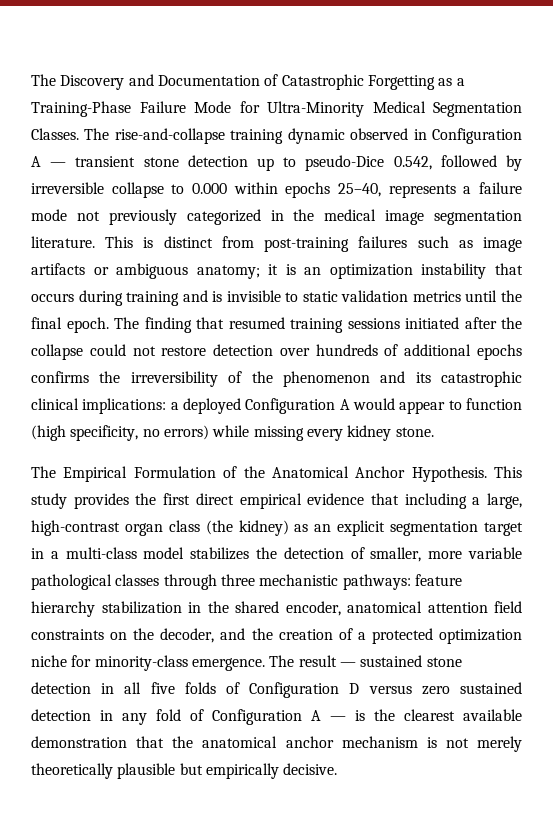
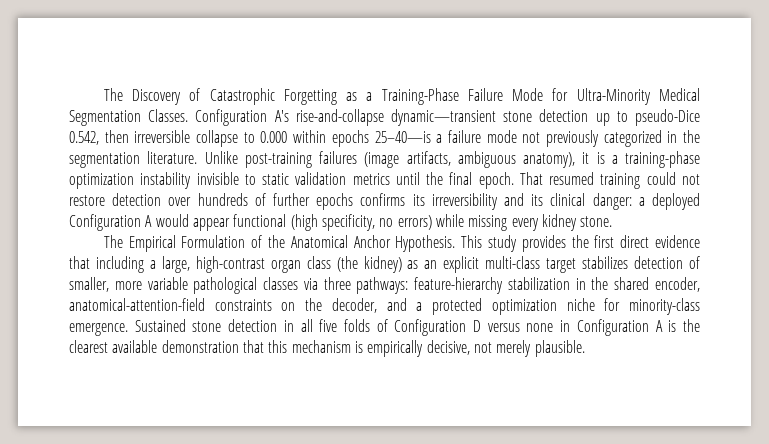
- The Discovery and Documentation of Catastrophic Forgetting as a Training-Phase Failure Mode for Ultra-Minority Medical Segmentation Classes.
+ The Discovery of Catastrophic Forgetting as a Training-Phase Failure Mode for Ultra-Minority Medical Segmentation Classes.
- The rise-and-collapse training dynamic observed in Configuration A — transient stone detection up to pseudo-Dice 0.542, followed by irreversible collapse to 0.000 within epochs 25–40, represents a failure mode not previously categorized in the medical image segmentation literature. This is distinct from post-training failures such as image artifacts or ambiguous anatomy; it is an optimization instability that occurs during training and is invisible to static validation metrics until the final epoch.
+ Configuration A's rise-and-collapse dynamic—transient stone detection up to pseudo-Dice 0.542, then irreversible collapse to 0.000 within epochs 25–40—is a failure mode not previously categorized in the segmentation literature. Unlike post-training failures (image artifacts, ambiguous anatomy), it is a training-phase optimization instability invisible to static validation metrics until the final epoch.
- The finding that resumed training sessions initiated after the collapse could not restore detection over hundreds of additional epochs confirms the irreversibility of the phenomenon and its catastrophic clinical implications: a deployed Configuration A would appear to function (high specificity, no errors) while missing every kidney stone.
+ That resumed training could not restore detection over hundreds of further epochs confirms its irreversibility and its clinical danger: a deployed Configuration A would appear functional (high specificity, no errors) while missing every kidney stone.
- This study provides the first direct empirical evidence that including a large, high-contrast organ class (the kidney) as an explicit segmentation target in a multi-class model stabilizes the detection of smaller, more variable pathological classes through three mechanistic pathways: feature hierarchy stabilization in the shared encoder, anatomical attention field constraints on the decoder, and the creation of a protected optimization niche for minority-class emergence.
+ This study provides the first direct evidence that including a large, high-contrast organ class (the kidney) as an explicit multi-class target stabilizes detection of smaller, more variable pathological classes via three pathways: feature-hierarchy stabilization in the shared encoder, anatomical-attention-field constraints on the decoder, and a protected optimization niche for minority-class emergence.
- The result — sustained stone detection in all five folds of Configuration D versus zero sustained detection in any fold of Configuration A — is the clearest available demonstration that the anatomical anchor mechanism is not merely theoretically plausible but empirically decisive.
+ Sustained stone detection in all five folds of Configuration D versus none in Configuration A is the clearest available demonstration that this mechanism is empirically decisive, not merely plausible.

